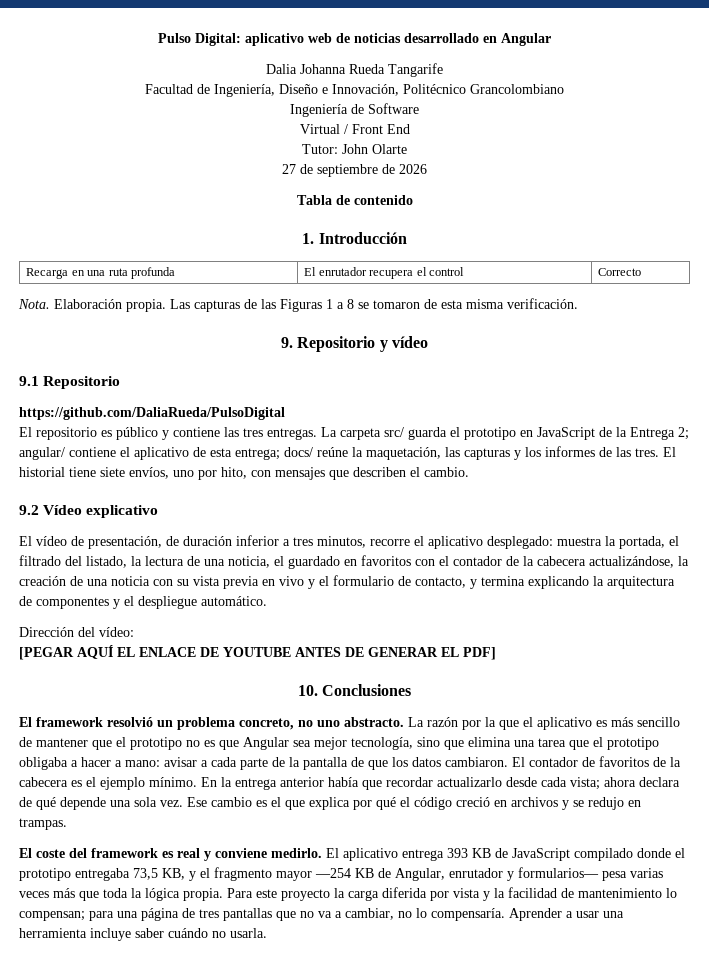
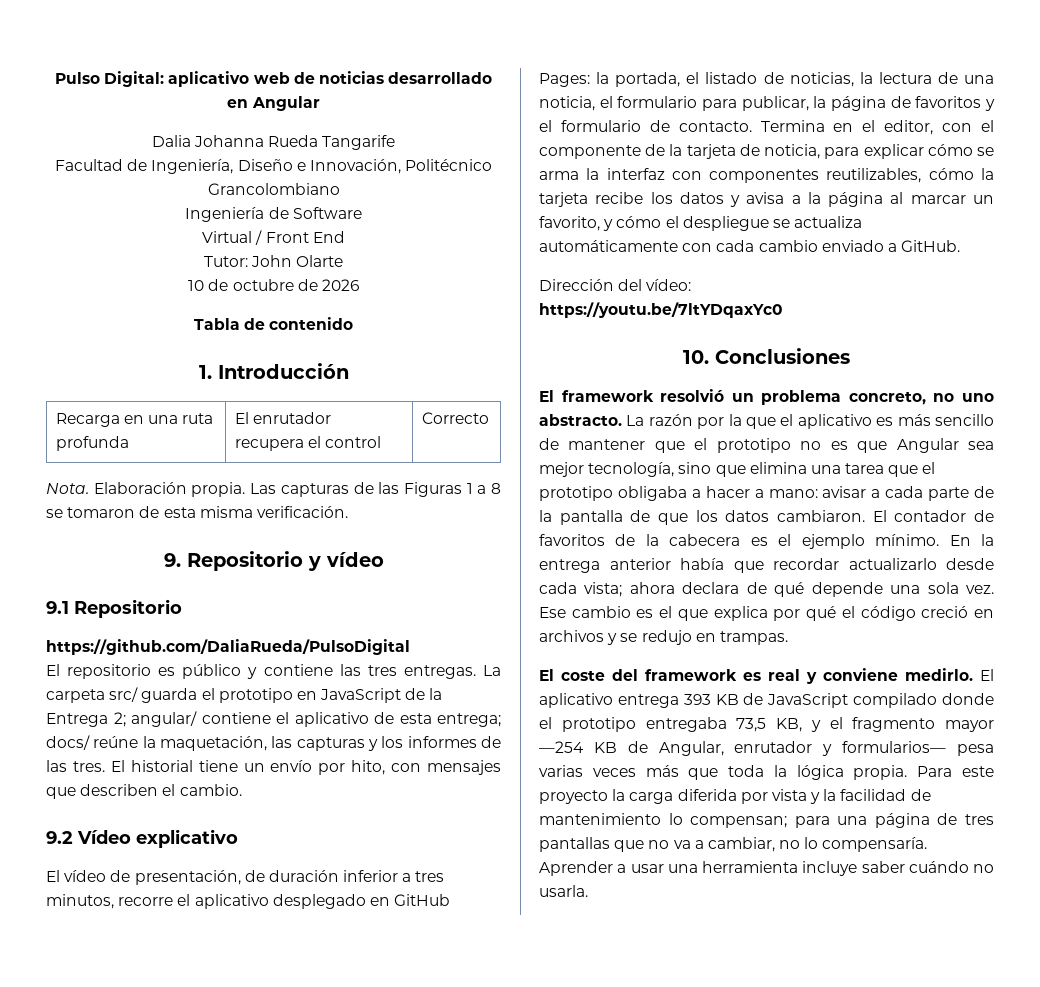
- 27 de septiembre de 2026
+ 10 de octubre de 2026
- El historial tiene siete envíos, uno por hito, con mensajes que describen el cambio.
+ El historial tiene un envío por hito, con mensajes que describen el cambio.
- El vídeo de presentación, de duración inferior a tres minutos, recorre el aplicativo desplegado: muestra la portada, el filtrado del listado, la lectura de una noticia, el guardado en favoritos con el contador de la cabecera actualizándose, la creación de una noticia con su vista previa en vivo y el formulario de contacto, y termina explicando la arquitectura de componentes y el despliegue automático.
+ El vídeo de presentación, de duración inferior a tres minutos, recorre el aplicativo desplegado en GitHub Pages: la portada, el listado de noticias, la lectura de una noticia, el formulario para publicar, la página de favoritos y el formulario de contacto. Termina en el editor, con el componente de la tarjeta de noticia, para explicar cómo se arma la interfaz con componentes reutilizables, cómo la tarjeta recibe los datos y avisa a la página al marcar un favorito, y cómo el despliegue se actualiza automáticamente con cada cambio enviado a GitHub.
  Dirección del vídeo:
- [PEGAR AQUÍ EL ENLACE DE YOUTUBE ANTES DE GENERAR EL PDF]
+ https://youtu.be/7ltYDqaxYc0

